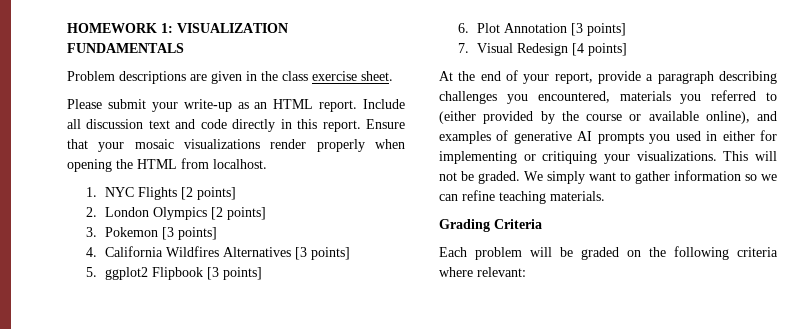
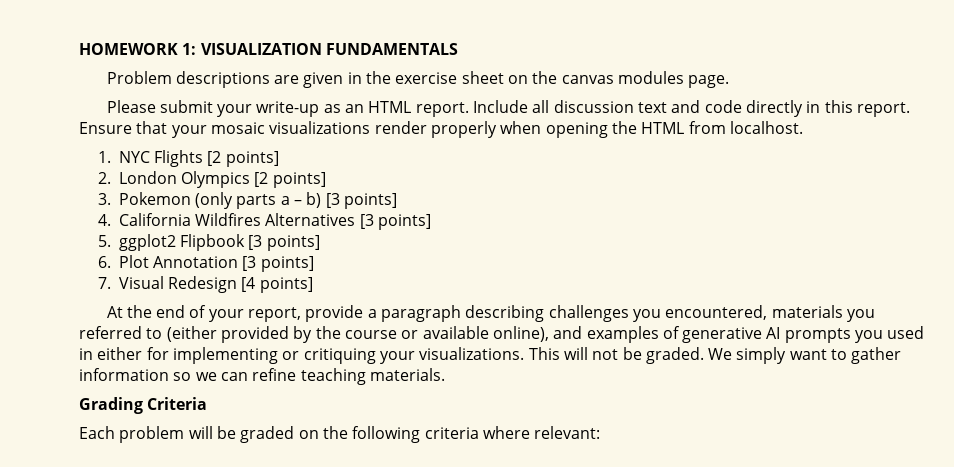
- Problem descriptions are given in the class exercise sheet.
+ Problem descriptions are given in the exercise sheet on the canvas modules page.
- 3. Pokemon [3 points]
+ 3. Pokemon (only parts a – b) [3 points]

